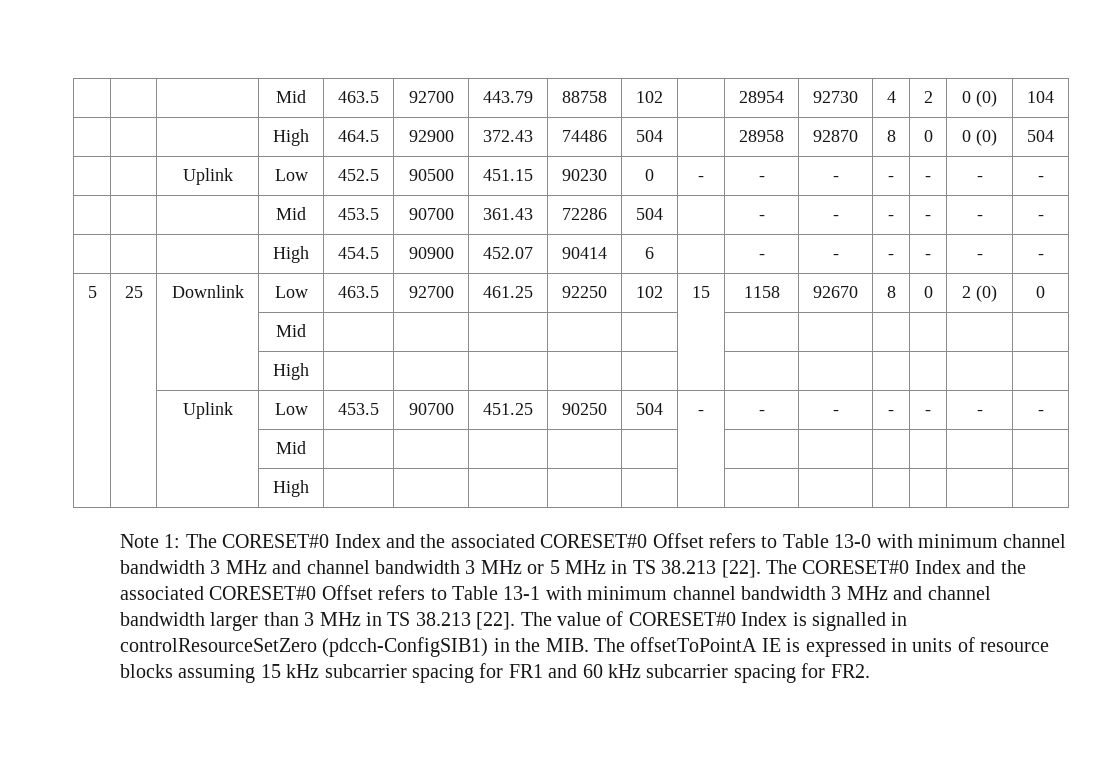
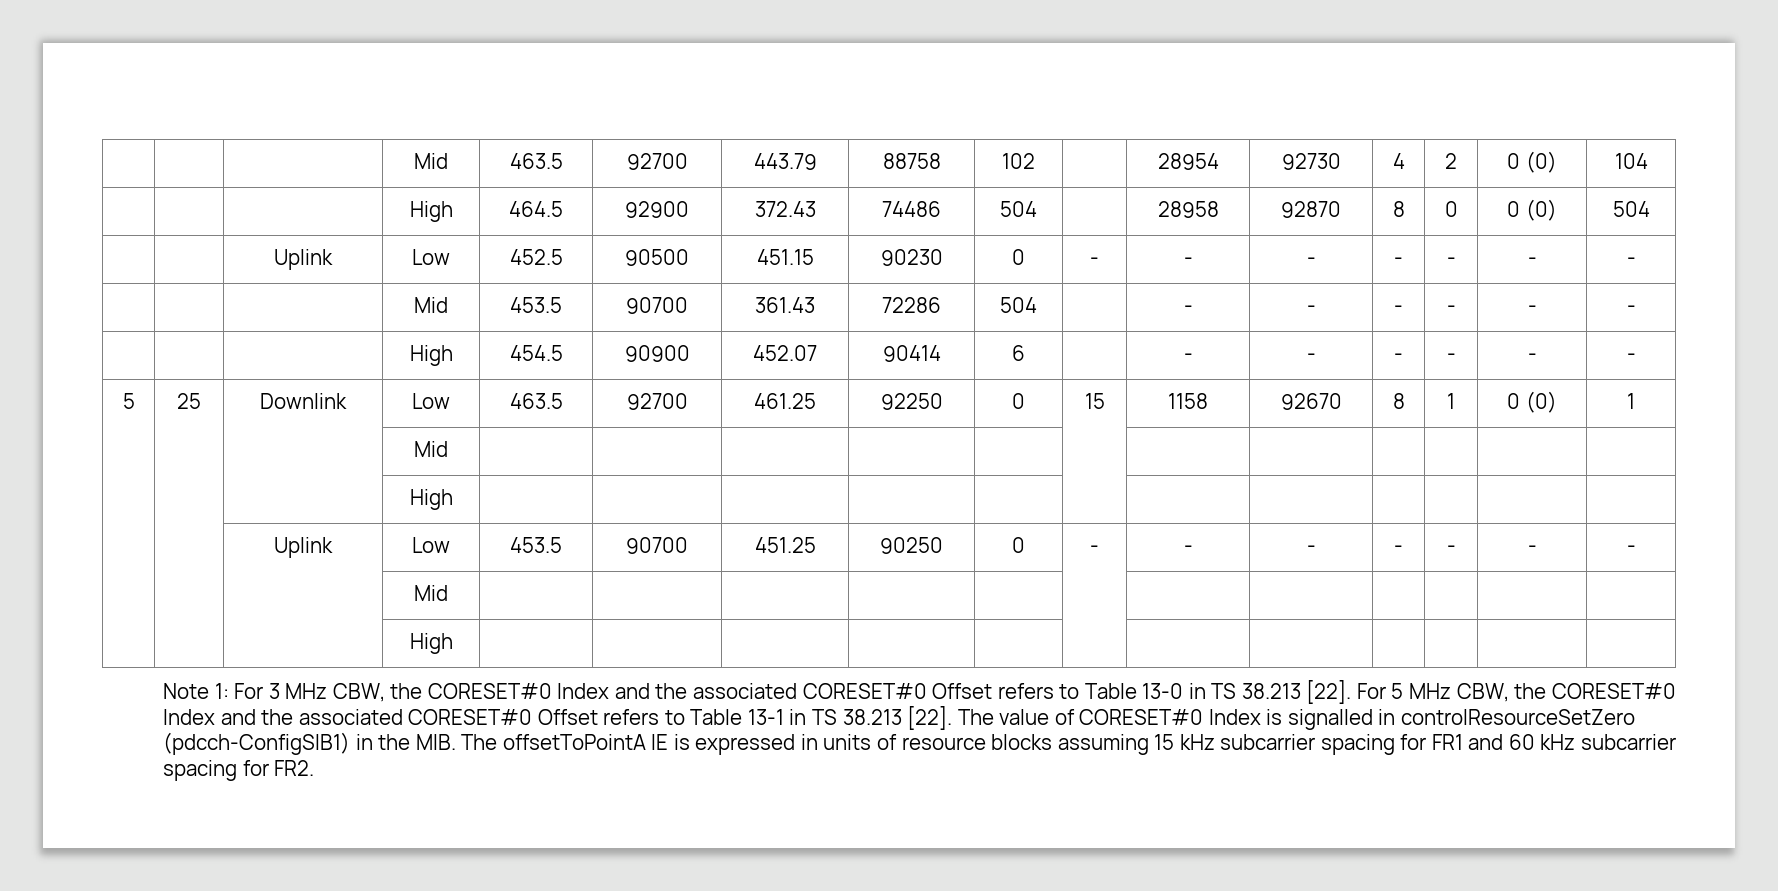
- 5 | 25 | Downlink | Low | 463.5 | 92700 | 461.25 | 92250 | 102 | 15 | 1158 | 92670 | 8 | 0 | 2 (0) | 0
+ 5 | 25 | Downlink | Low | 463.5 | 92700 | 461.25 | 92250 | 0 | 15 | 1158 | 92670 | 8 | 1 | 0 (0) | 1
- | | Uplink | Low | 453.5 | 90700 | 451.25 | 90250 | 504 | - | - | - | - | - | - | -
+ | | Uplink | Low | 453.5 | 90700 | 451.25 | 90250 | 0 | - | - | - | - | - | - | -
- Note 1: The CORESET#0 Index and the associated CORESET#0 Offset refers to Table 13-0 with minimum channel bandwidth 3 MHz and channel bandwidth 3 MHz or 5 MHz in TS 38.213 [22]. The CORESET#0 Index and the associated CORESET#0 Offset refers to Table 13-1 with minimum channel bandwidth 3 MHz and channel bandwidth larger than 3 MHz in TS 38.213 [22].
+ Note 1: For 3 MHz CBW, the CORESET#0 Index and the associated CORESET#0 Offset refers to Table 13-0 in TS 38.213 [22]. For 5 MHz CBW, the CORESET#0 Index and the associated CORESET#0 Offset refers to Table 13-1 in TS 38.213 [22].

